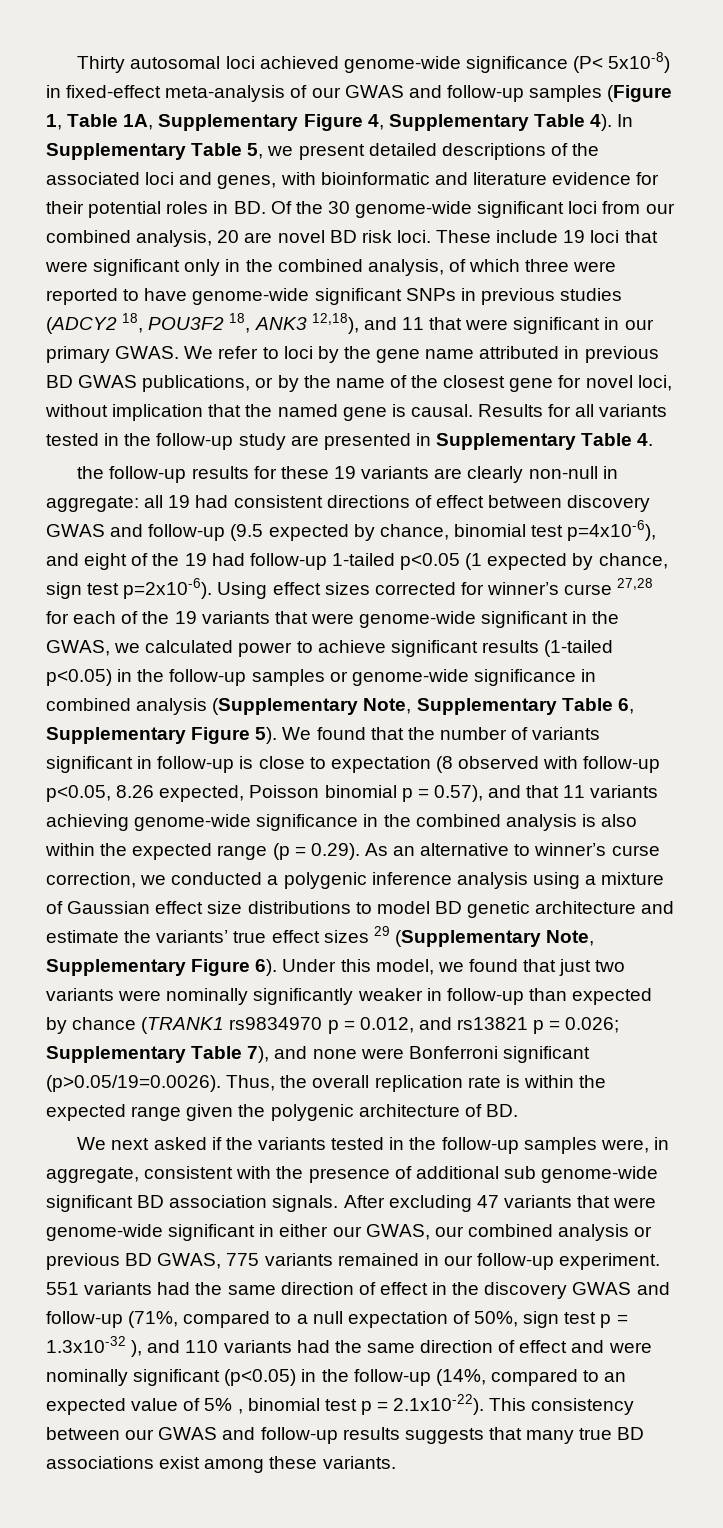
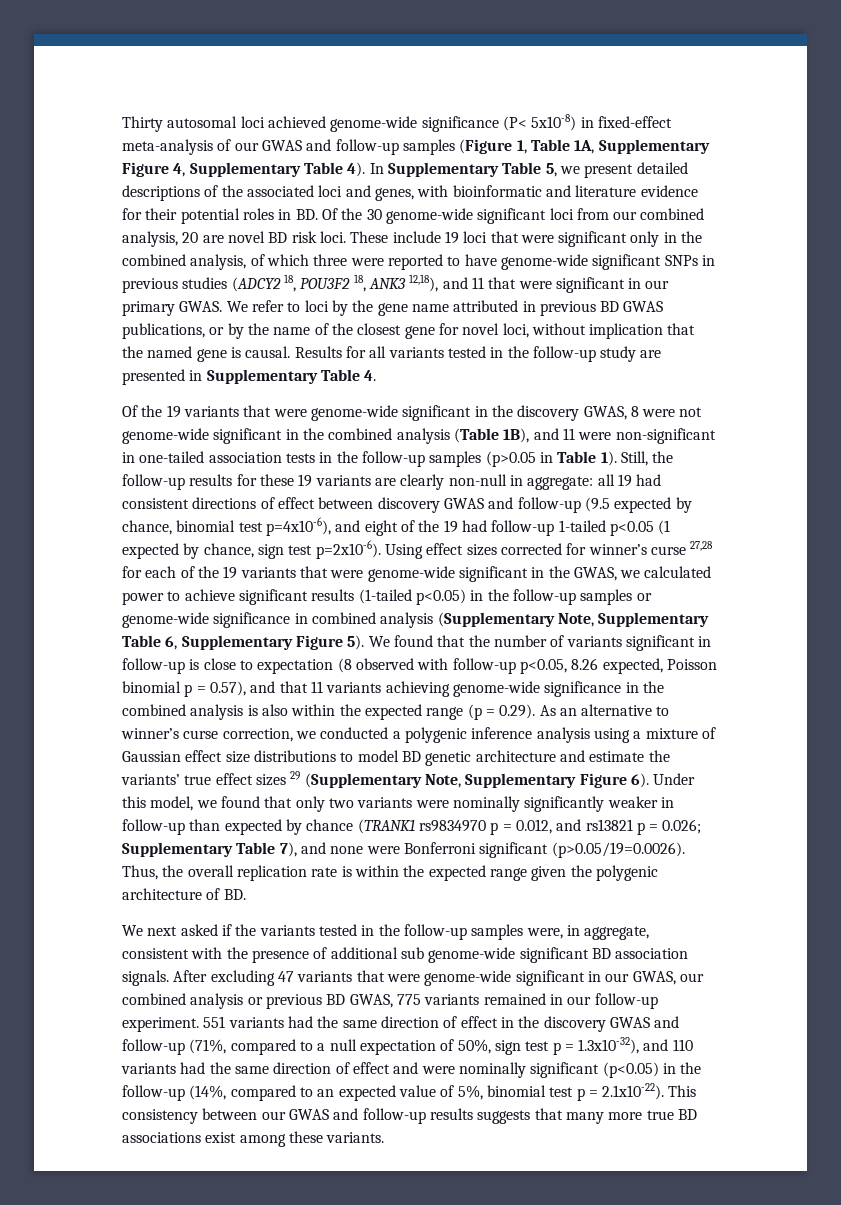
- the follow-up results for these 19 variants are clearly non-null in aggregate: all 19 had consistent directions of effect between discovery GWAS and follow-up (9.5 expected by chance, binomial test p=4x10-6), and eight of the 19 had follow-up 1-tailed p<0.05 (1 expected by chance, sign test p=2x10-6).
+ Of the 19 variants that were genome-wide significant in the discovery GWAS, 8 were not genome-wide significant in the combined analysis (Table 1B), and 11 were non-significant in one-tailed association tests in the follow-up samples (p>0.05 in Table 1). Still, the follow-up results for these 19 variants are clearly non-null in aggregate: all 19 had consistent directions of effect between discovery GWAS and follow-up (9.5 expected by chance, binomial test p=4x10-6), and eight of the 19 had follow-up 1-tailed p<0.05 (1 expected by chance, sign test p=2x10-6).
- Under this model, we found that just two variants were nominally significantly weaker in follow-up than expected by chance (TRANK1 rs9834970 p = 0.012, and rs13821 p = 0.026; Supplementary Table 7), and none were Bonferroni significant (p>0.05/19=0.0026). Thus, the overall replication rate is within the expected range given the polygenic architecture of BD.
+ Under this model, we found that only two variants were nominally significantly weaker in follow-up than expected by chance (TRANK1 rs9834970 p = 0.012, and rs13821 p = 0.026; Supplementary Table 7), and none were Bonferroni significant (p>0.05/19=0.0026). Thus, the overall replication rate is within the expected range given the polygenic architecture of BD.
- After excluding 47 variants that were genome-wide significant in either our GWAS, our combined analysis or previous BD GWAS, 775 variants remained in our follow-up experiment.
+ After excluding 47 variants that were genome-wide significant in our GWAS, our combined analysis or previous BD GWAS, 775 variants remained in our follow-up experiment.
- 551 variants had the same direction of effect in the discovery GWAS and follow-up (71%, compared to a null expectation of 50%, sign test p = 1.3x10-32 ), and 110 variants had the same direction of effect and were nominally significant (p<0.05) in the follow-up (14%, compared to an expected value of 5% , binomial test p = 2.1x10-22). This consistency between our GWAS and follow-up results suggests that many true BD associations exist among these variants.
+ 551 variants had the same direction of effect in the discovery GWAS and follow-up (71%, compared to a null expectation of 50%, sign test p = 1.3x10-32), and 110 variants had the same direction of effect and were nominally significant (p<0.05) in the follow-up (14%, compared to an expected value of 5%, binomial test p = 2.1x10-22). This consistency between our GWAS and follow-up results suggests that many more true BD associations exist among these variants.

